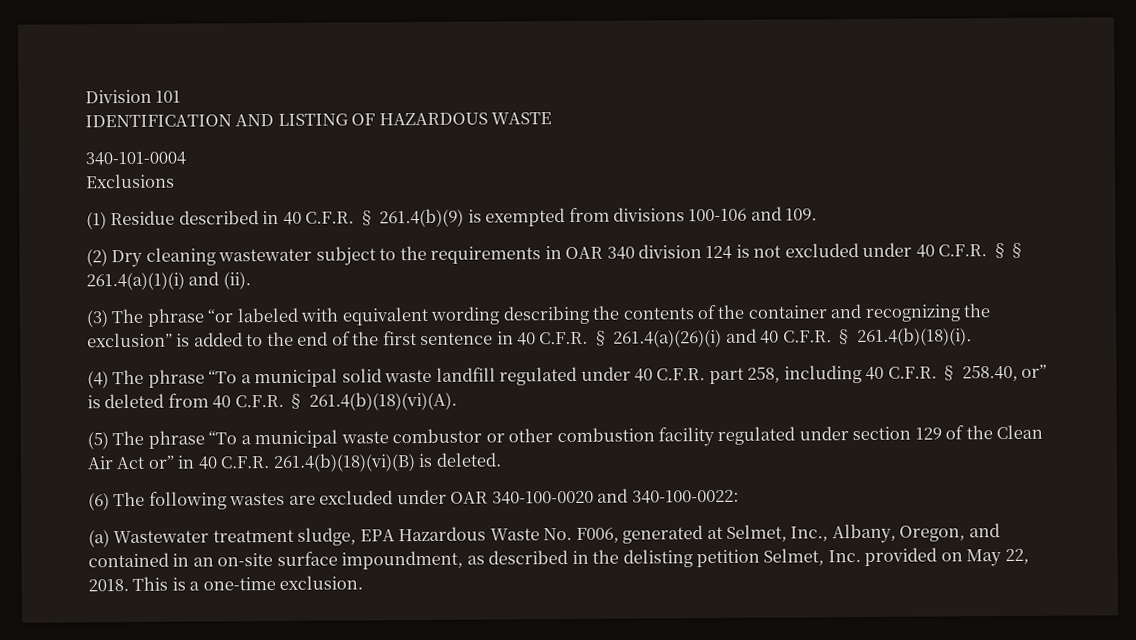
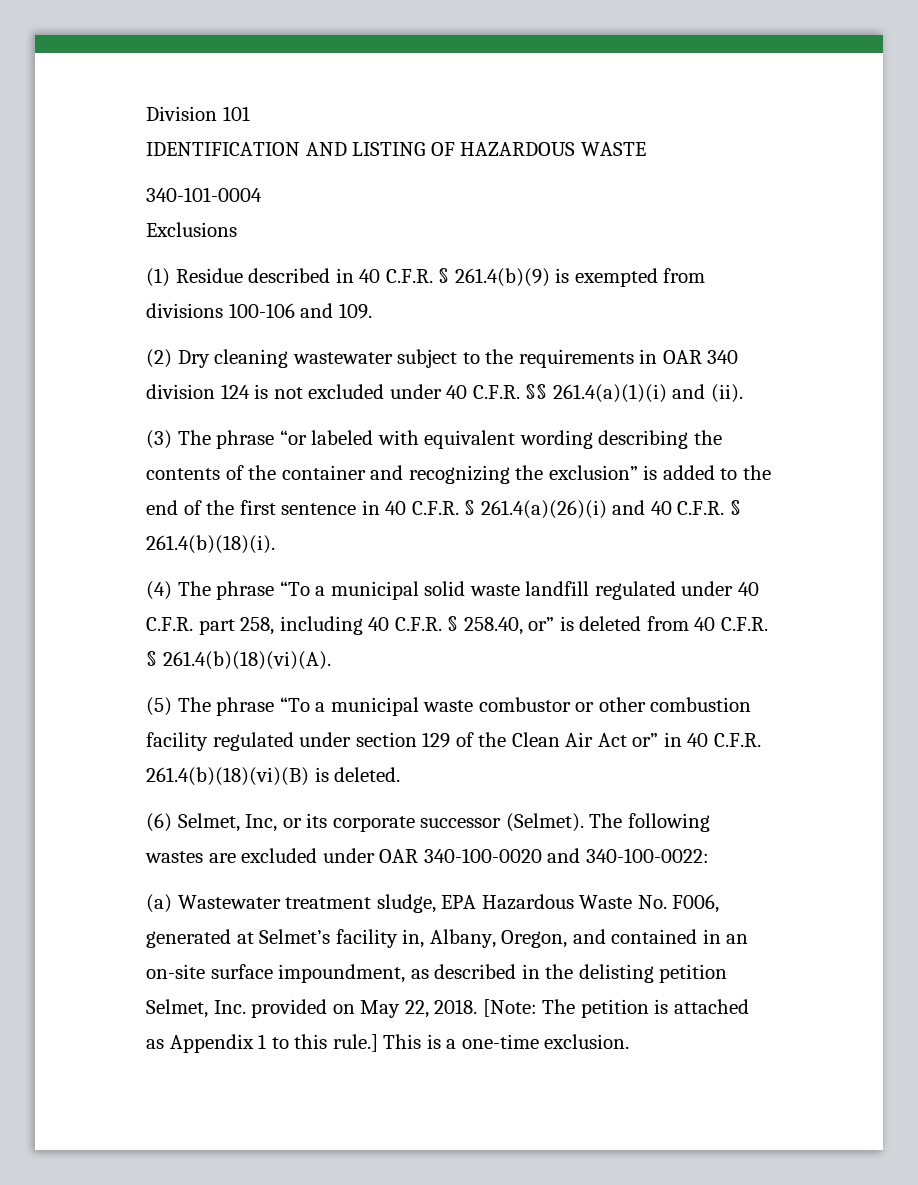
- (6) The following wastes are excluded under OAR 340-100-0020 and 340-100-0022:
+ (6) Selmet, Inc, or its corporate successor (Selmet). The following wastes are excluded under OAR 340-100-0020 and 340-100-0022:
- (a) Wastewater treatment sludge, EPA Hazardous Waste No. F006, generated at Selmet, Inc., Albany, Oregon, and contained in an on-site surface impoundment, as described in the delisting petition Selmet, Inc. provided on May 22, 2018.
+ (a) Wastewater treatment sludge, EPA Hazardous Waste No. F006, generated at Selmet’s facility in, Albany, Oregon, and contained in an on-site surface impoundment, as described in the delisting petition Selmet, Inc. provided on May 22, 2018.
+ [Note: The petition is attached as Appendix 1 to this rule.]

